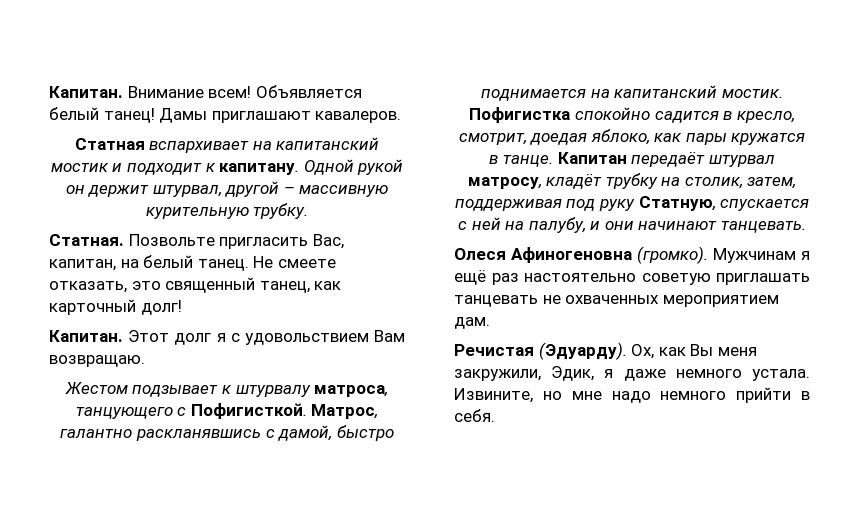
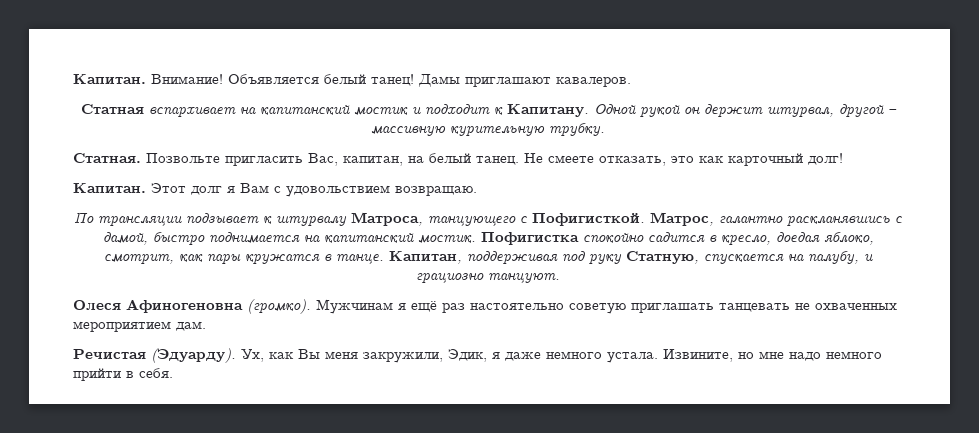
- Капитан. Внимание всем!
+ Капитан. Внимание!
- Статная вспархивает на капитанский мостик и подходит к капитану.
+ Статная вспархивает на капитанский мостик и подходит к Капитану.
- Не смеете отказать, это священный танец, как карточный долг!
+ Не смеете отказать, это как карточный долг!
- Этот долг я с удовольствием Вам возвращаю.
+ Этот долг я Вам с удовольствием возвращаю.
- Жестом подзывает к штурвалу матроса, танцующего с Пофигисткой.
+ По трансляции подзывает к штурвалу Матроса, танцующего с Пофигисткой.
- Пофигистка спокойно садится в кресло, смотрит, доедая яблоко, как пары кружатся в танце.
+ Пофигистка спокойно садится в кресло, доедая яблоко, смотрит, как пары кружатся в танце.
- Капитан передаёт штурвал матросу, кладёт трубку на столик, затем, поддерживая под руку Статную, спускается с ней на палубу, и они начинают танцевать.
+ Капитан, поддерживая под руку Статную, спускается на палубу, и грациозно танцуют.
- Ох, как Вы меня закружили, Эдик, я даже немного устала.
+ Ух, как Вы меня закружили, Эдик, я даже немного устала.

